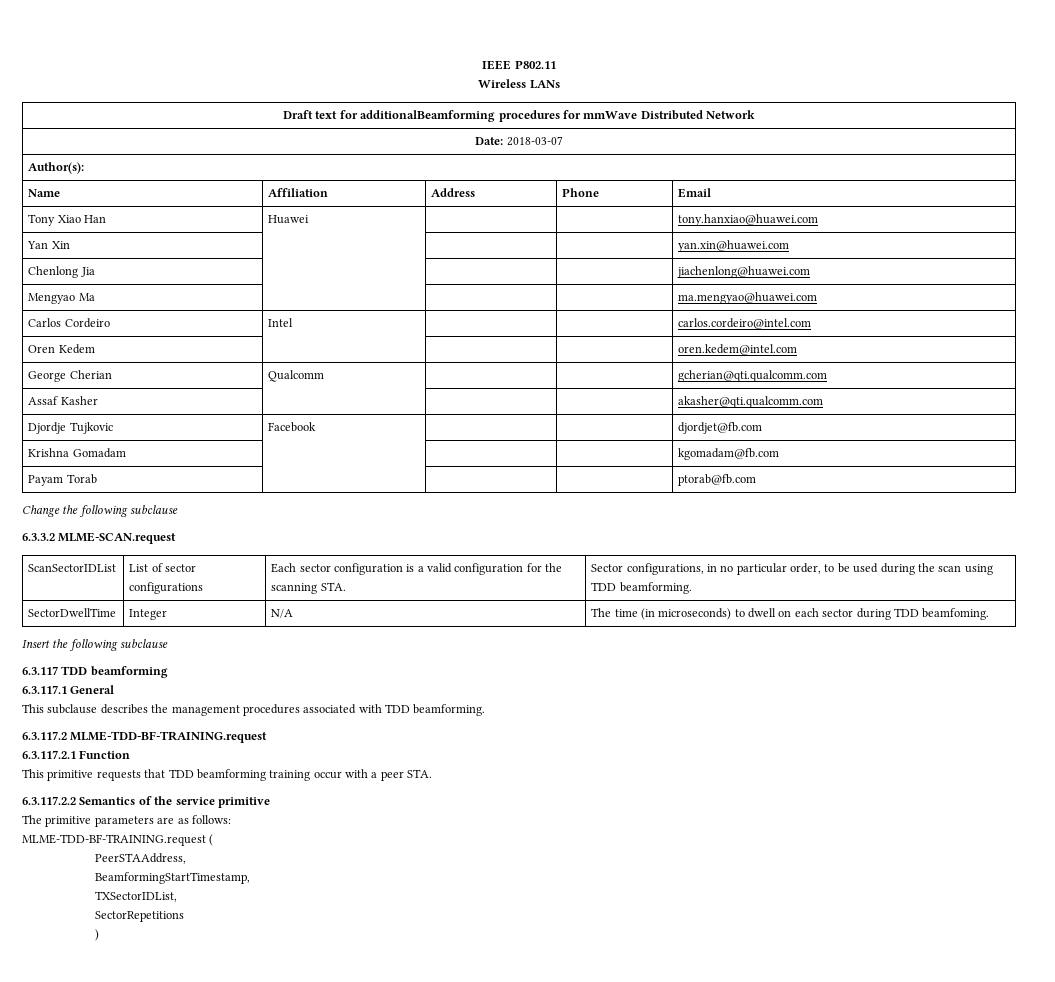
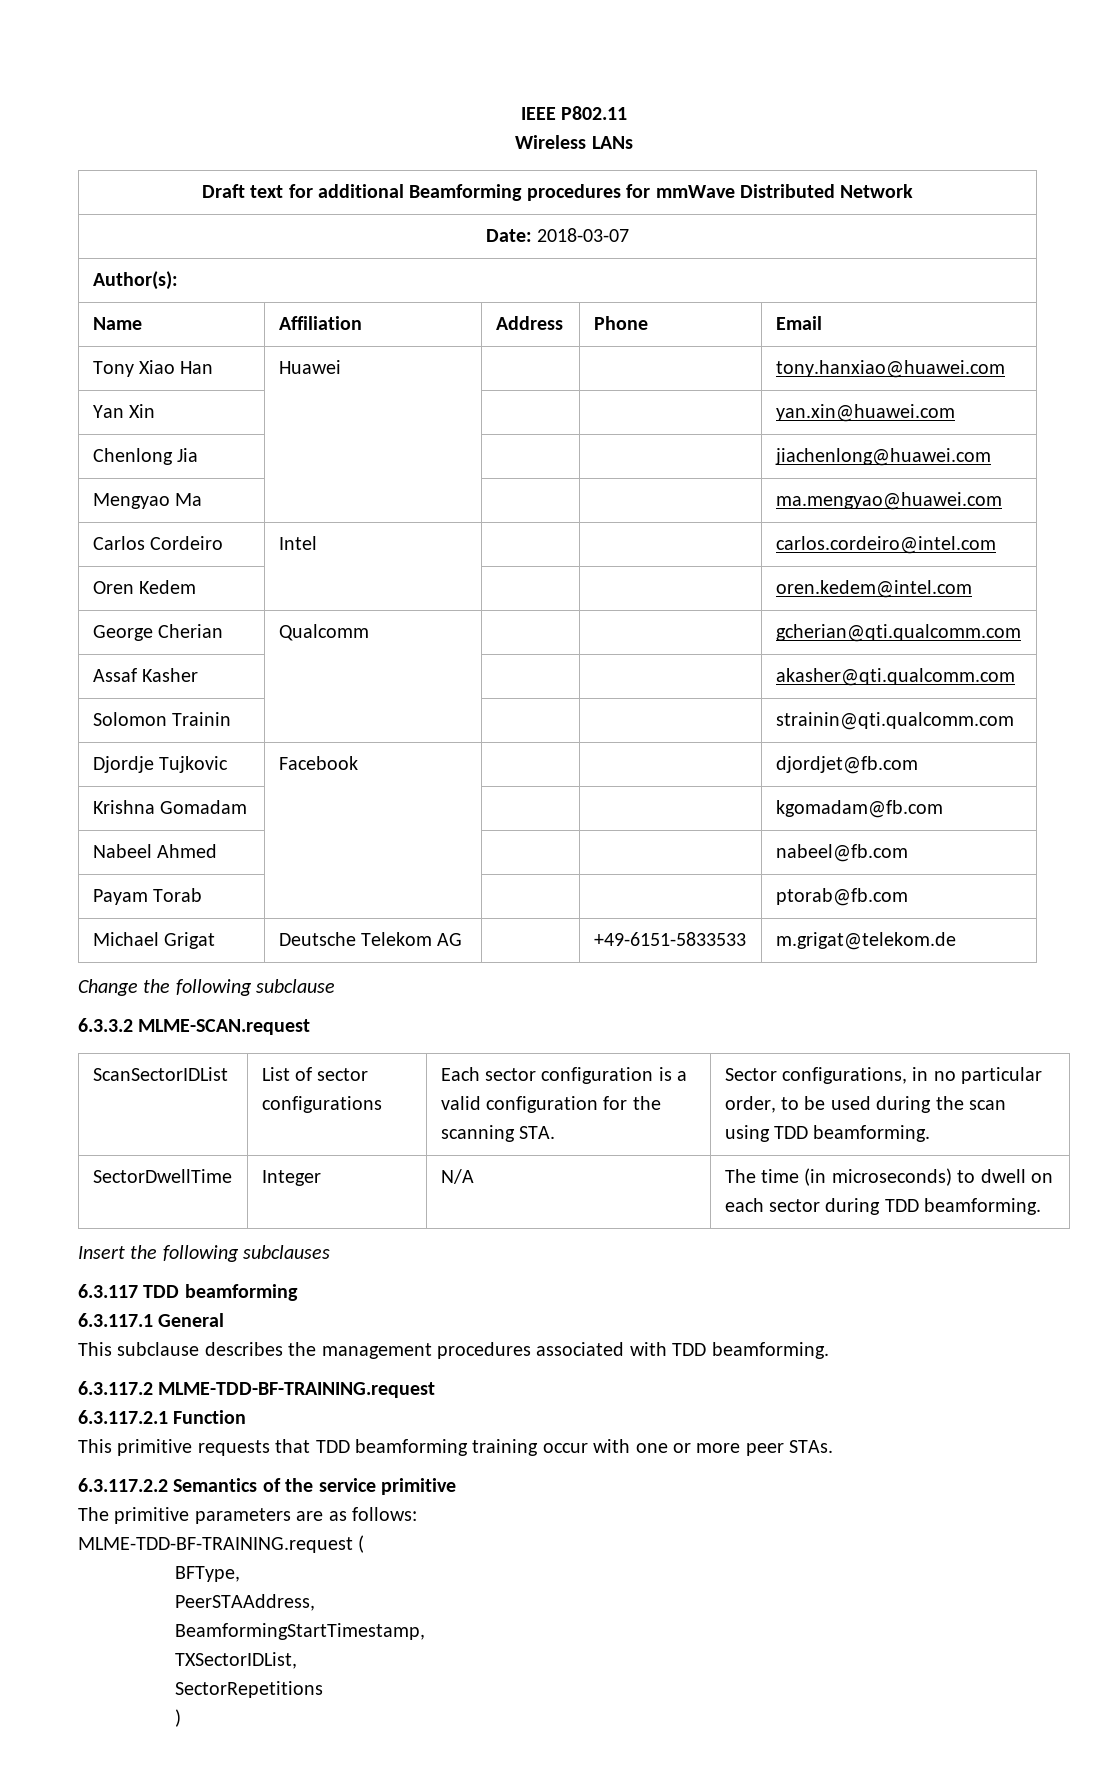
- Draft text for additionalBeamforming procedures for mmWave Distributed Network
+ Draft text for additional Beamforming procedures for mmWave Distributed Network
+ Solomon Trainin | | | | strainin@qti.qualcomm.com
+ Nabeel Ahmed | | | | nabeel@fb.com
+ Michael Grigat | Deutsche Telekom AG | | +49-6151-5833533 | m.grigat@telekom.de
- SectorDwellTime | Integer | N/A | The time (in microseconds) to dwell on each sector during TDD beamfoming.
+ SectorDwellTime | Integer | N/A | The time (in microseconds) to dwell on each sector during TDD beamforming.
- Insert the following subclause
+ Insert the following subclauses
- This primitive requests that TDD beamforming training occur with a peer STA.
+ This primitive requests that TDD beamforming training occur with one or more peer STAs.
+ BFType,

